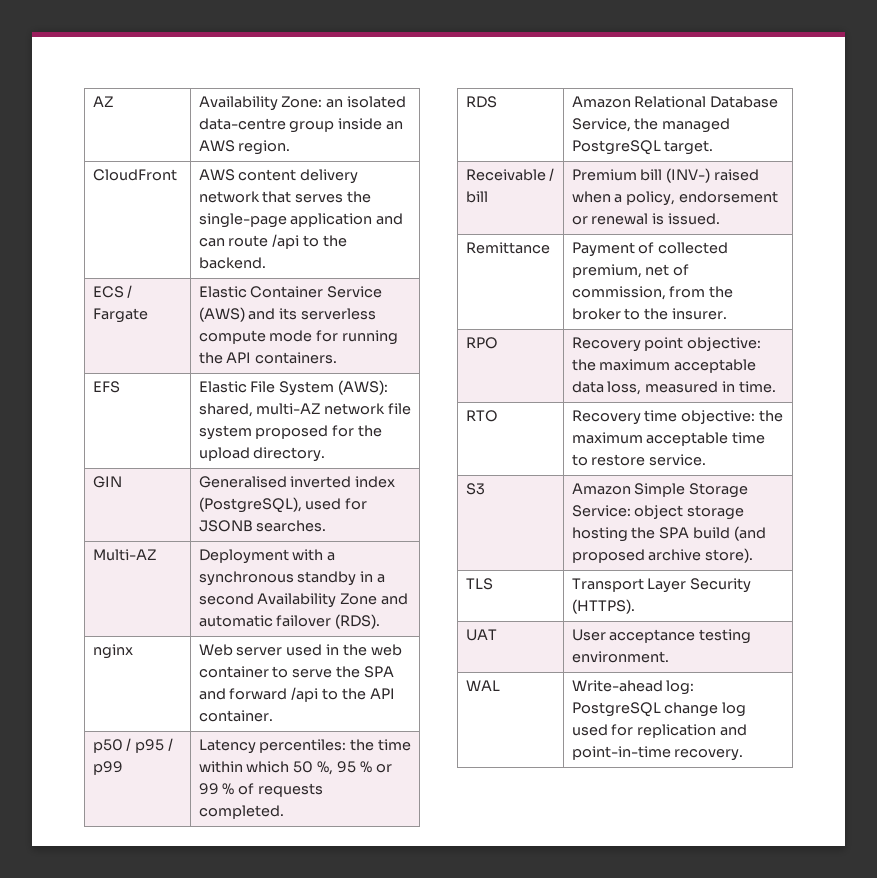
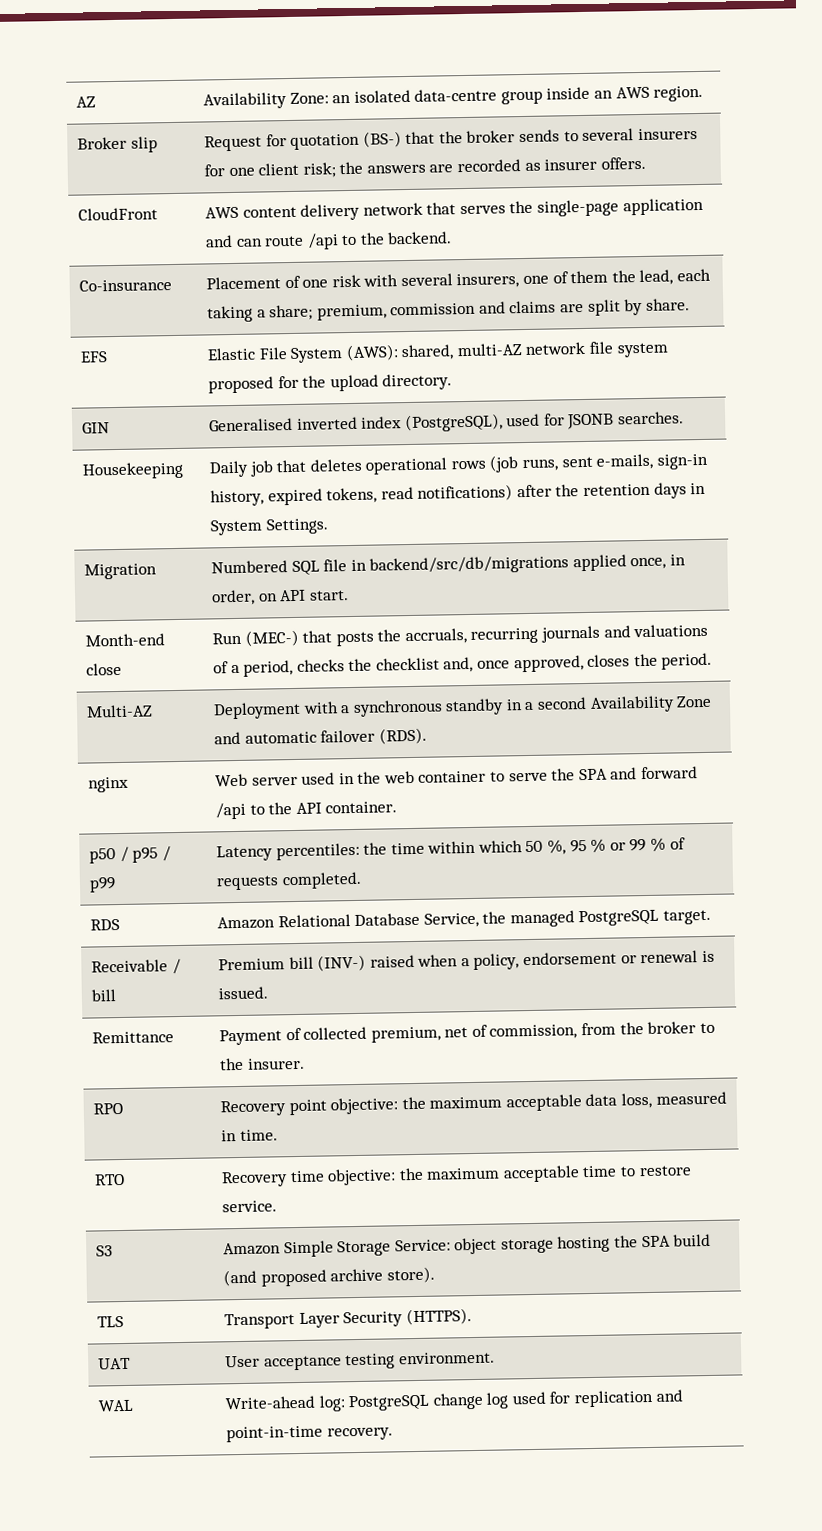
+ Broker slip | Request for quotation (BS-) that the broker sends to several insurers for one client risk; the answers are recorded as insurer offers.
- ECS / Fargate | Elastic Container Service (AWS) and its serverless compute mode for running the API containers.
+ Co-insurance | Placement of one risk with several insurers, one of them the lead, each taking a share; premium, commission and claims are split by share.
+ Housekeeping | Daily job that deletes operational rows (job runs, sent e-mails, sign-in history, expired tokens, read notifications) after the retention days in System Settings.
+ Migration | Numbered SQL file in backend/src/db/migrations applied once, in order, on API start.
+ Month-end close | Run (MEC-) that posts the accruals, recurring journals and valuations of a period, checks the checklist and, once approved, closes the period.

